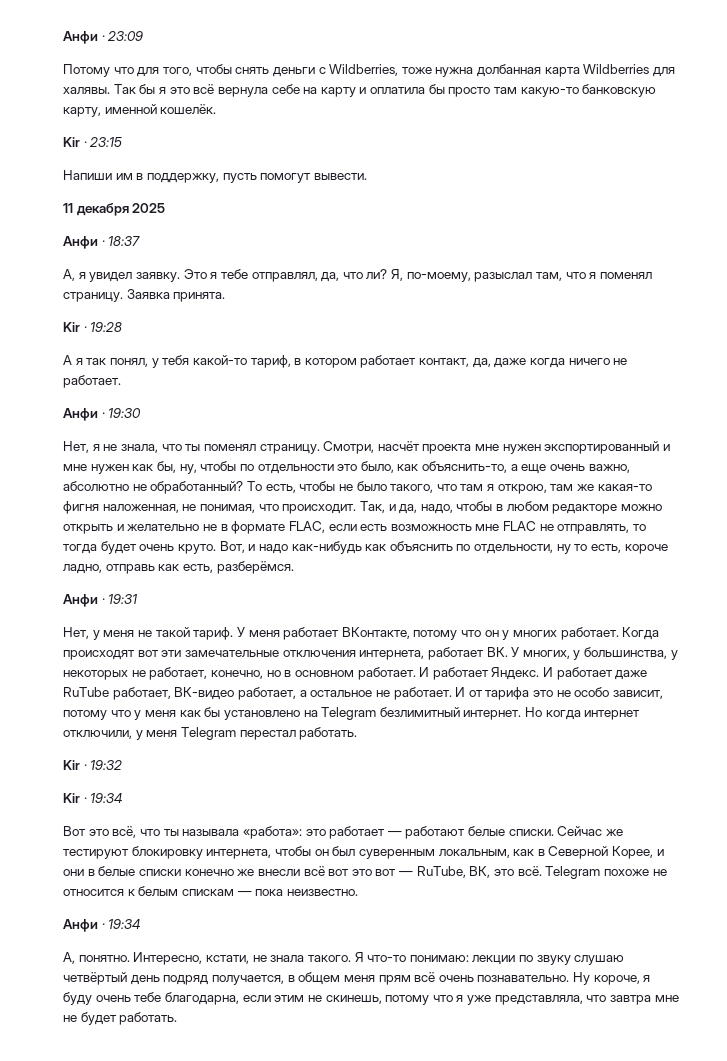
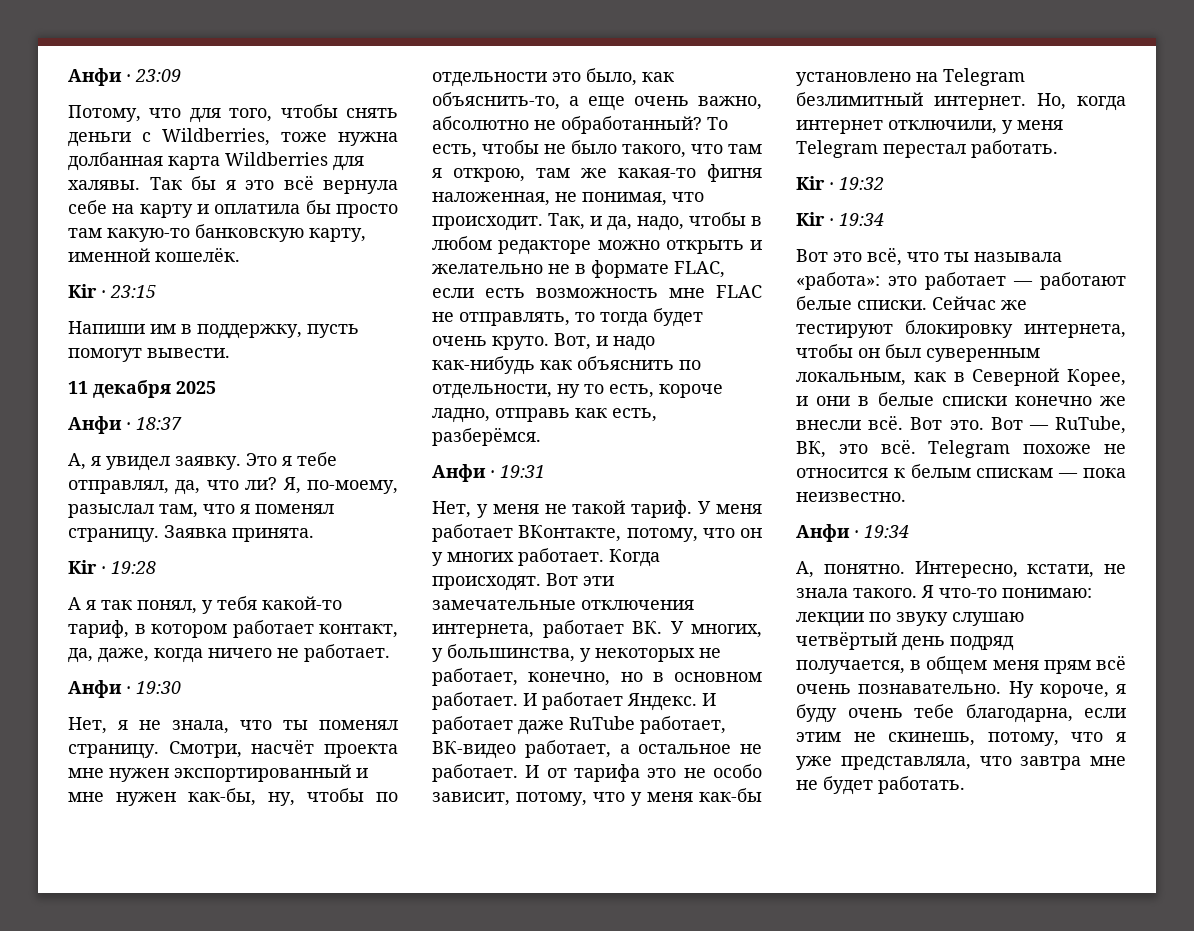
- Потому что для того, чтобы снять деньги с Wildberries, тоже нужна долбанная карта Wildberries для халявы.
+ Потому, что для того, чтобы снять деньги с Wildberries, тоже нужна долбанная карта Wildberries для халявы.
- А я так понял, у тебя какой-то тариф, в котором работает контакт, да, даже когда ничего не работает.
+ А я так понял, у тебя какой-то тариф, в котором работает контакт, да, даже, когда ничего не работает.
- Смотри, насчёт проекта мне нужен экспортированный и мне нужен как бы, ну, чтобы по отдельности это было, как объяснить-то, а еще очень важно, абсолютно не обработанный?
+ Смотри, насчёт проекта мне нужен экспортированный и мне нужен как-бы, ну, чтобы по отдельности это было, как объяснить-то, а еще очень важно, абсолютно не обработанный?
- У меня работает ВКонтакте, потому что он у многих работает.
+ У меня работает ВКонтакте, потому, что он у многих работает.
- Когда происходят вот эти замечательные отключения интернета, работает ВК. У многих, у большинства, у некоторых не работает, конечно, но в основном работает.
+ Когда происходят. Вот эти замечательные отключения интернета, работает ВК. У многих, у большинства, у некоторых не работает, конечно, но в основном работает.
- И от тарифа это не особо зависит, потому что у меня как бы установлено на Telegram безлимитный интернет.
+ И от тарифа это не особо зависит, потому, что у меня как-бы установлено на Telegram безлимитный интернет.
- Но когда интернет отключили, у меня Telegram перестал работать.
+ Но, когда интернет отключили, у меня Telegram перестал работать.
- Сейчас же тестируют блокировку интернета, чтобы он был суверенным локальным, как в Северной Корее, и они в белые списки конечно же внесли всё вот это вот — RuTube, ВК, это всё.
+ Сейчас же тестируют блокировку интернета, чтобы он был суверенным локальным, как в Северной Корее, и они в белые списки конечно же внесли всё. Вот это. Вот — RuTube, ВК, это всё.
- Ну короче, я буду очень тебе благодарна, если этим не скинешь, потому что я уже представляла, что завтра мне не будет работать.
+ Ну короче, я буду очень тебе благодарна, если этим не скинешь, потому, что я уже представляла, что завтра мне не будет работать.

